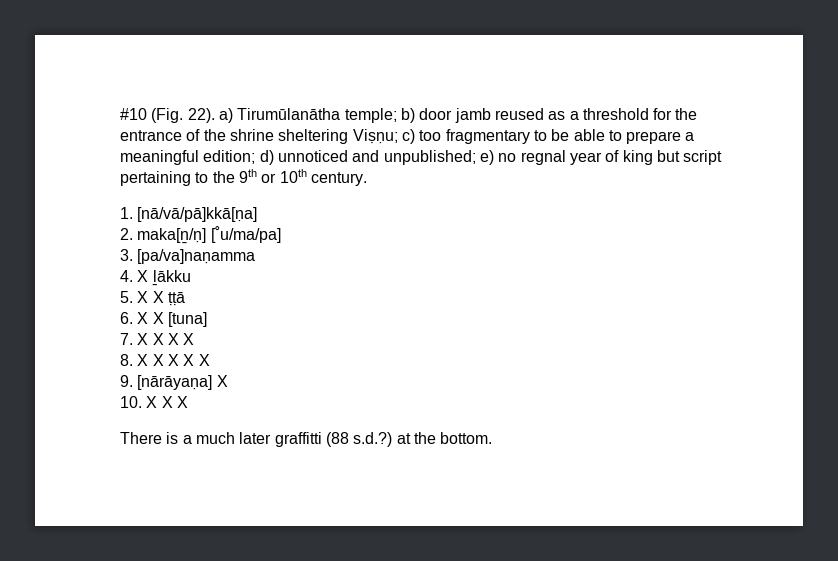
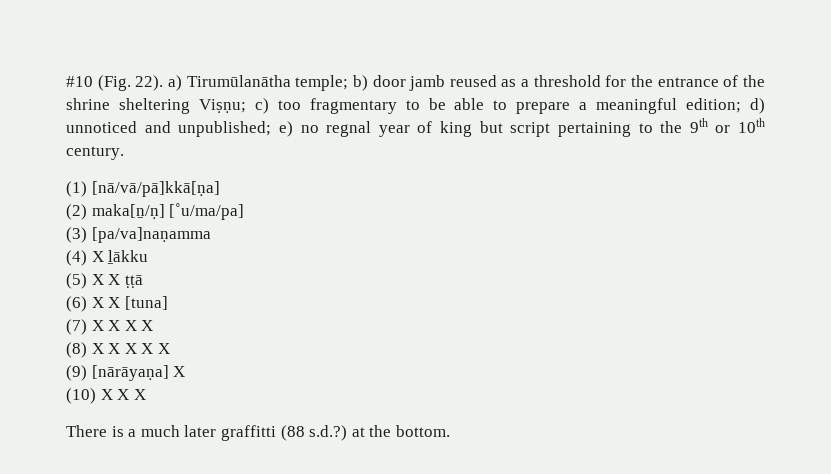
- 1. [nā/vā/pā]kkā[ṇa]
+ (1) [nā/vā/pā]kkā[ṇa]
- 2. maka[ṉ/ṇ] [˚u/ma/pa]
+ (2) maka[ṉ/ṇ] [˚u/ma/pa]
- 3. [pa/va]naṇamma
+ (3) [pa/va]naṇamma
- 4. X ḻākku
+ (4) X ḻākku
- 5. X X ṭṭā
+ (5) X X ṭṭā
- 6. X X [tuna]
+ (6) X X [tuna]
- 7. X X X X
- 8. X X X X X
+ (7) X X X X
+ (8) X X X X X
- 9. [nārāyaṇa] X
+ (9) [nārāyaṇa] X
- 10. X X X
+ (10) X X X

